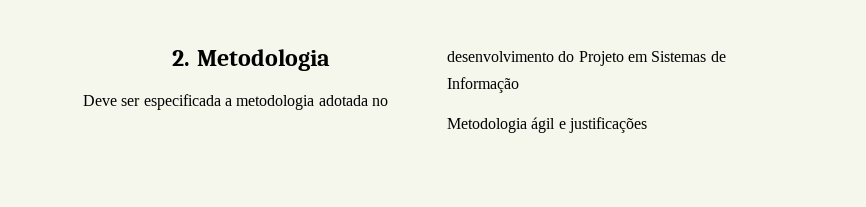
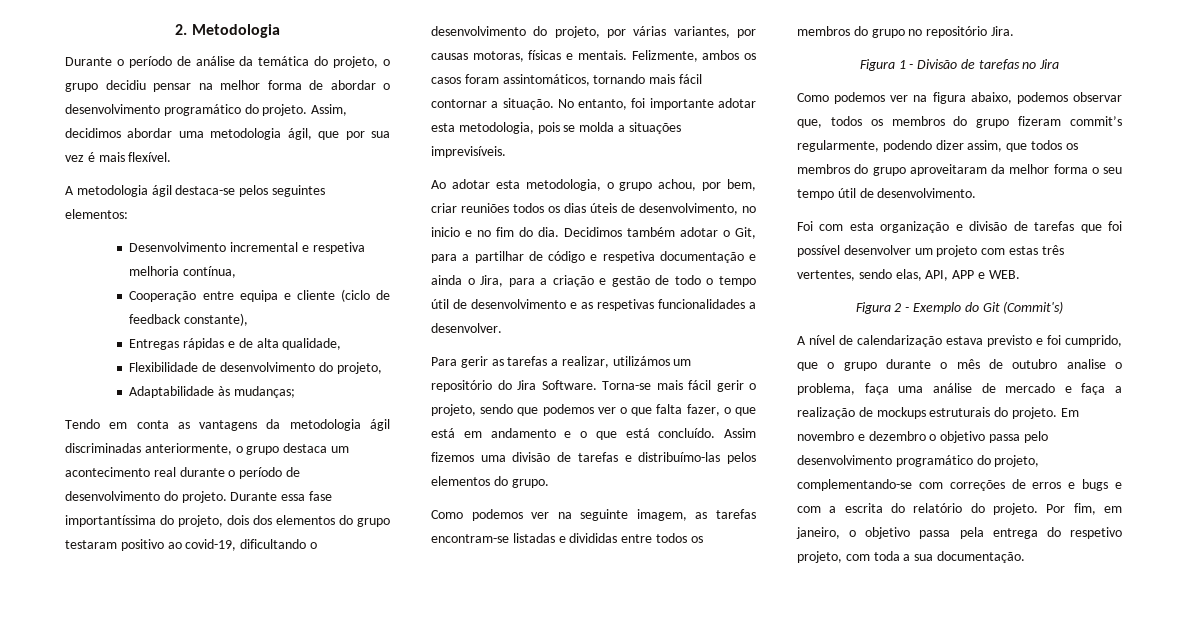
- Deve ser especificada a metodologia adotada no desenvolvimento do Projeto em Sistemas de Informação
- Metodologia ágil e justificações
+ Durante o período de análise da temática do projeto, o grupo decidiu pensar na melhor forma de abordar o desenvolvimento programático do projeto. Assim, decidimos abordar uma metodologia ágil, que por sua vez é mais flexível.
+ A metodologia ágil destaca-se pelos seguintes elementos:
+ Desenvolvimento incremental e respetiva melhoria contínua,
+ Cooperação entre equipa e cliente (ciclo de feedback constante),
+ Entregas rápidas e de alta qualidade,
+ Flexibilidade de desenvolvimento do projeto,
+ Adaptabilidade às mudanças;
+ Tendo em conta as vantagens da metodologia ágil discriminadas anteriormente, o grupo destaca um acontecimento real durante o período de desenvolvimento do projeto. Durante essa fase importantíssima do projeto, dois dos elementos do grupo testaram positivo ao covid-19, dificultando o desenvolvimento do projeto, por várias variantes, por causas motoras, físicas e mentais. Felizmente, ambos os casos foram assintomáticos, tornando mais fácil contornar a situação. No entanto, foi importante adotar esta metodologia, pois se molda a situações imprevisíveis.
+ Ao adotar esta metodologia, o grupo achou, por bem, criar reuniões todos os dias úteis de desenvolvimento, no inicio e no fim do dia. Decidimos também adotar o Git, para a partilhar de código e respetiva documentação e ainda o Jira, para a criação e gestão de todo o tempo útil de desenvolvimento e as respetivas funcionalidades a desenvolver.
+ Para gerir as tarefas a realizar, utilizámos um repositório do Jira Software. Torna-se mais fácil gerir o projeto, sendo que podemos ver o que falta fazer, o que está em andamento e o que está concluído. Assim fizemos uma divisão de tarefas e distribuímo-las pelos elementos do grupo.
+ Como podemos ver na seguinte imagem, as tarefas encontram-se listadas e divididas entre todos os membros do grupo no repositório Jira.
+ Figura 1 - Divisão de tarefas no Jira
+ Como podemos ver na figura abaixo, podemos observar que, todos os membros do grupo fizeram commit’s regularmente, podendo dizer assim, que todos os membros do grupo aproveitaram da melhor forma o seu tempo útil de desenvolvimento.
+ Foi com esta organização e divisão de tarefas que foi possível desenvolver um projeto com estas três vertentes, sendo elas, API, APP e WEB.
+ Figura 2 - Exemplo do Git (Commit's)
+ A nível de calendarização estava previsto e foi cumprido, que o grupo durante o mês de outubro analise o problema, faça uma análise de mercado e faça a realização de mockups estruturais do projeto. Em novembro e dezembro o objetivo passa pelo desenvolvimento programático do projeto, complementando-se com correções de erros e bugs e com a escrita do relatório do projeto. Por fim, em janeiro, o objetivo passa pela entrega do respetivo projeto, com toda a sua documentação.

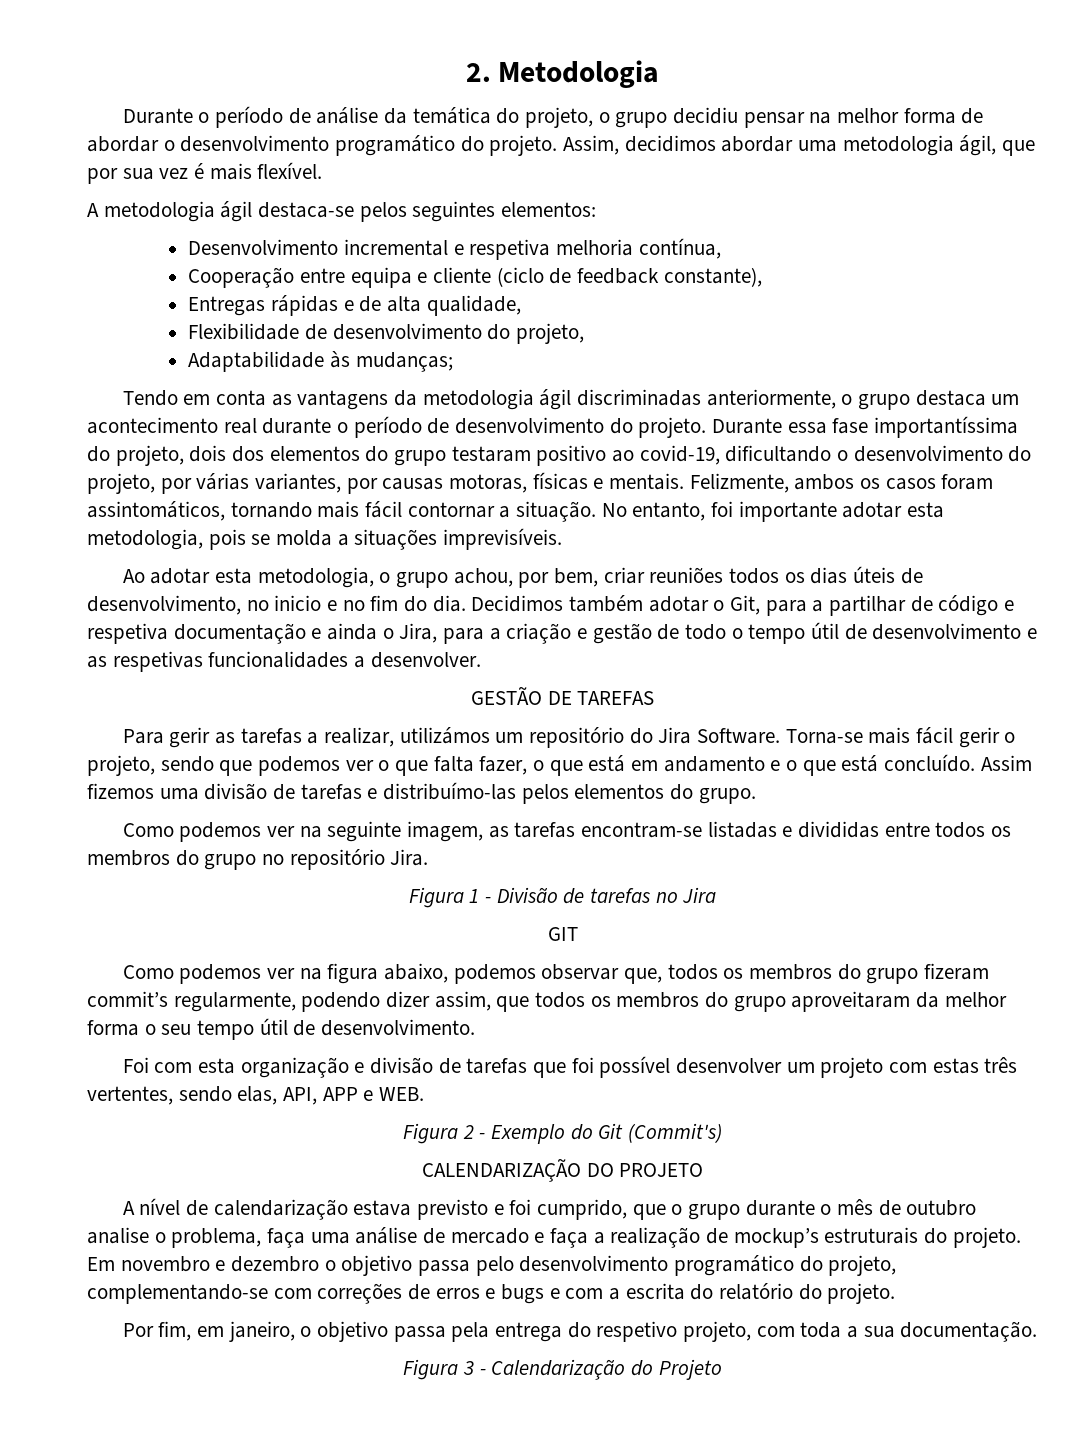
+ GESTÃO DE TAREFAS
+ GIT
+ CALENDARIZAÇÃO DO PROJETO
- A nível de calendarização estava previsto e foi cumprido, que o grupo durante o mês de outubro analise o problema, faça uma análise de mercado e faça a realização de mockups estruturais do projeto.
+ A nível de calendarização estava previsto e foi cumprido, que o grupo durante o mês de outubro analise o problema, faça uma análise de mercado e faça a realização de mockup’s estruturais do projeto.
- Em novembro e dezembro o objetivo passa pelo desenvolvimento programático do projeto, complementando-se com correções de erros e bugs e com a escrita do relatório do projeto. Por fim, em janeiro, o objetivo passa pela entrega do respetivo projeto, com toda a sua documentação.
+ Em novembro e dezembro o objetivo passa pelo desenvolvimento programático do projeto, complementando-se com correções de erros e bugs e com a escrita do relatório do projeto.
+ Por fim, em janeiro, o objetivo passa pela entrega do respetivo projeto, com toda a sua documentação.
+ Figura 3 - Calendarização do Projeto

